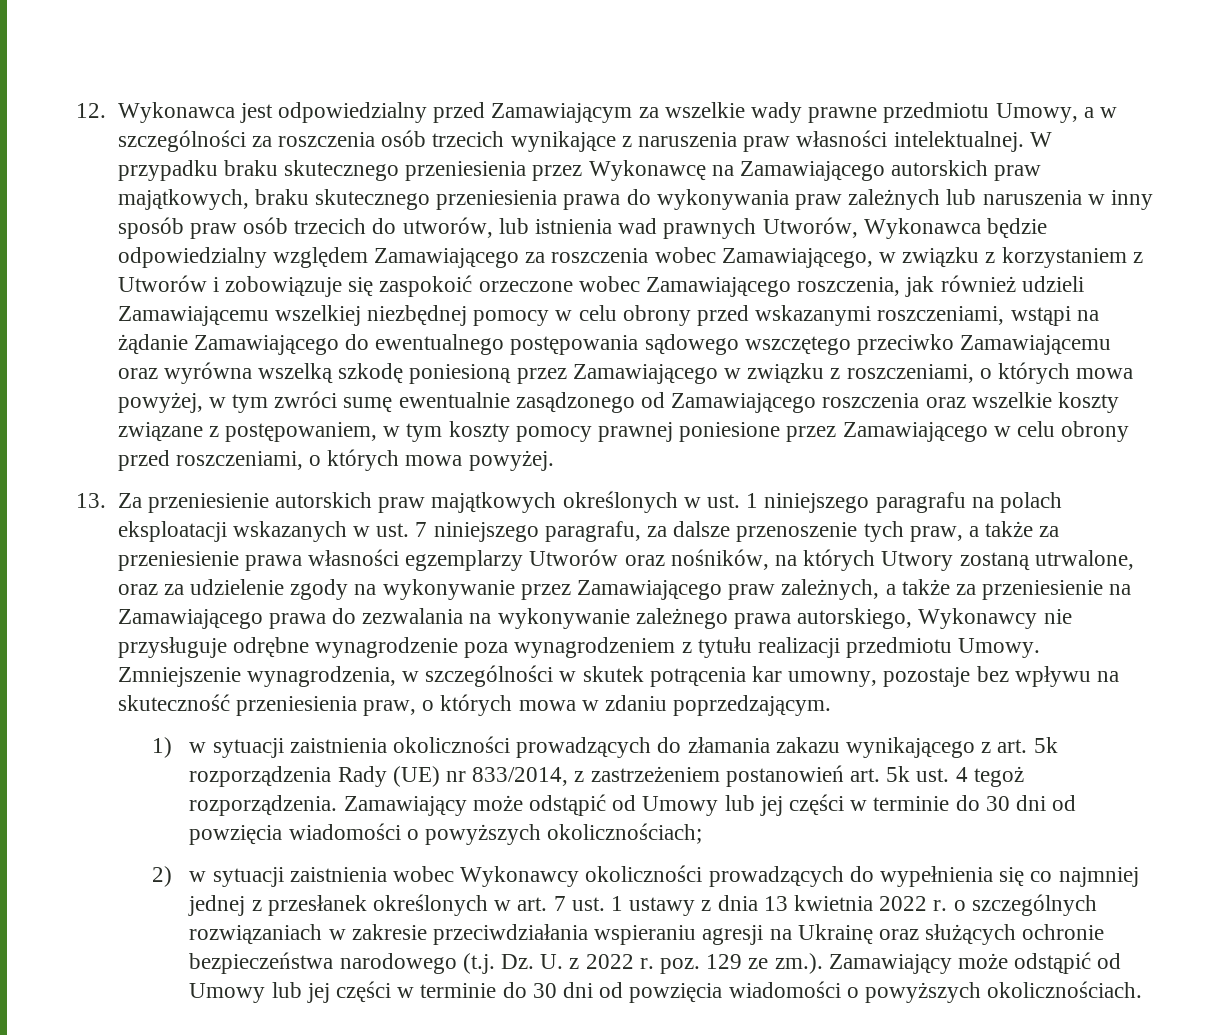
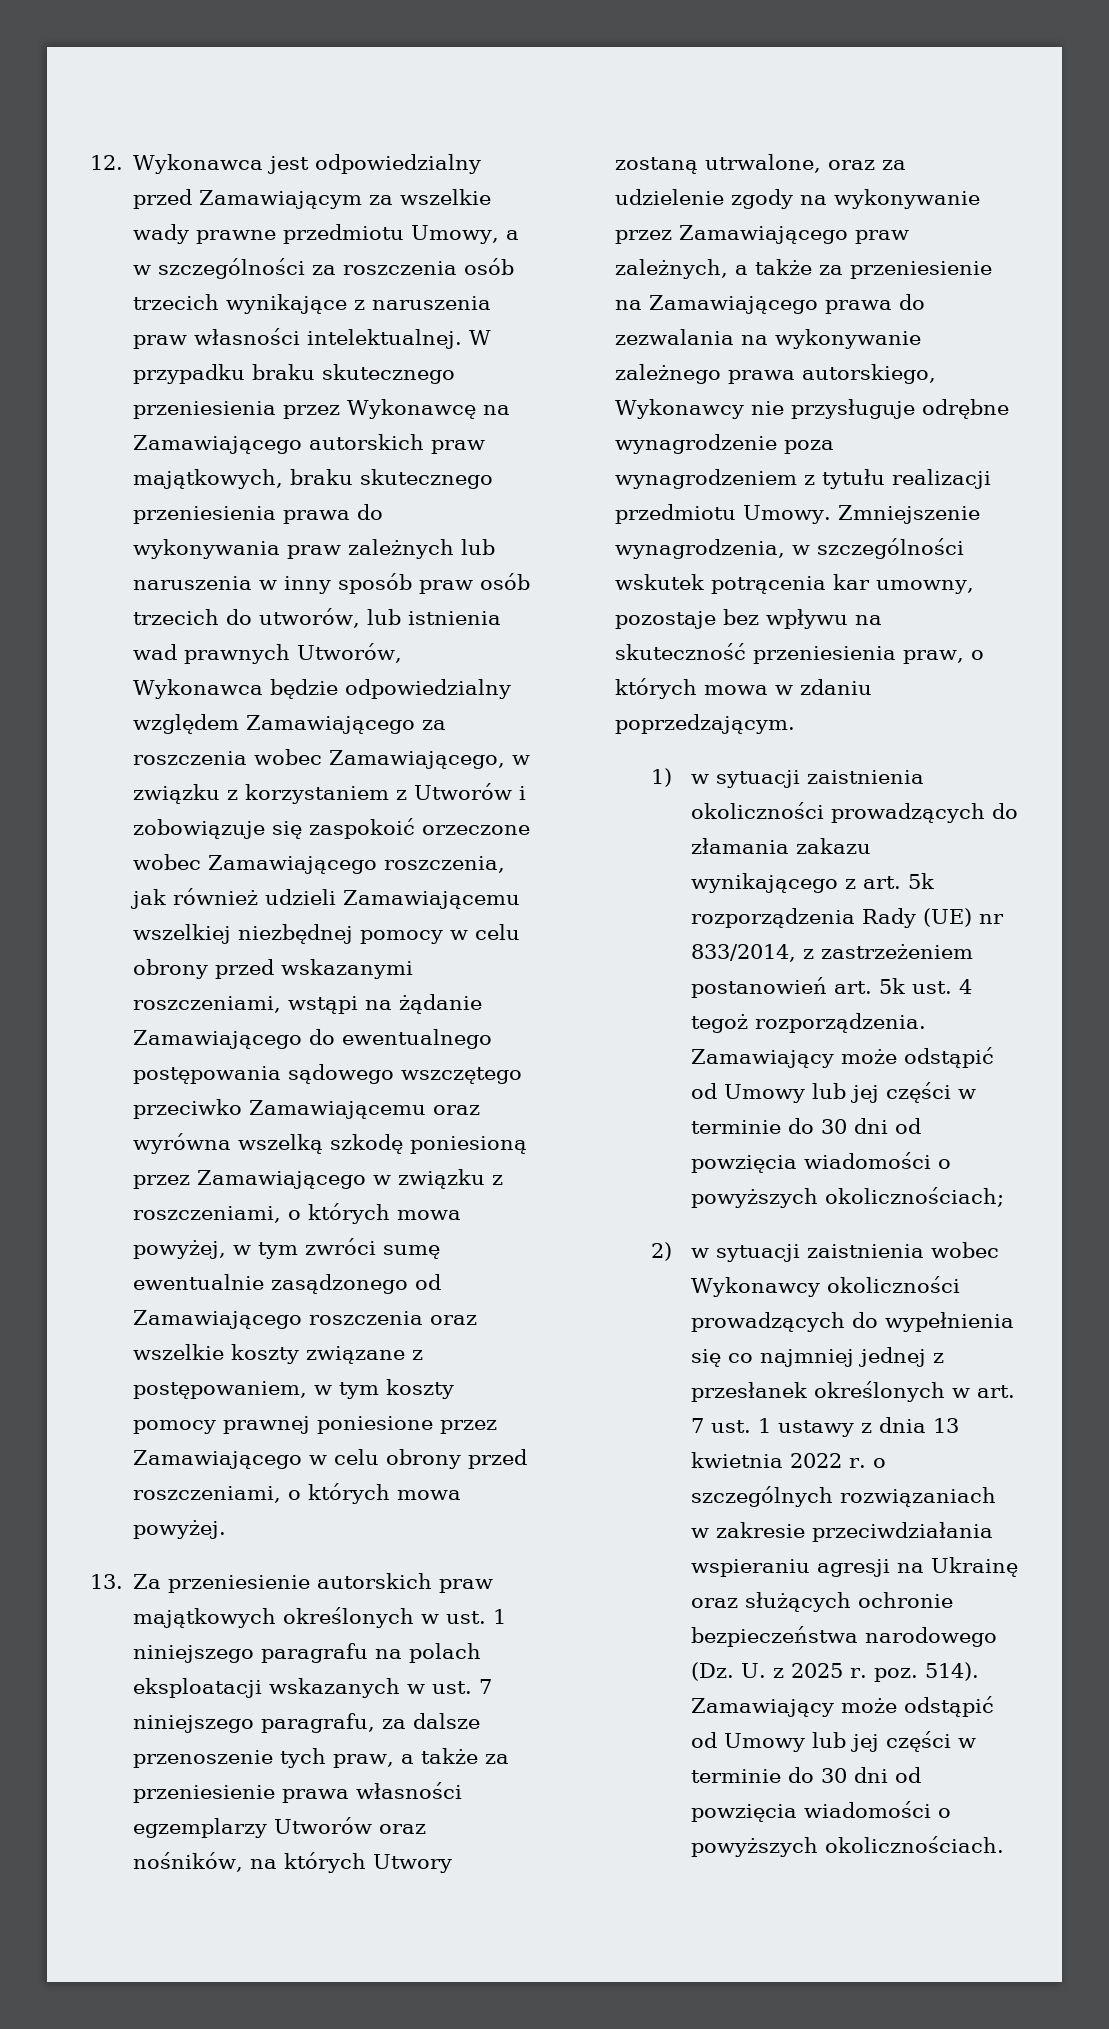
- Zmniejszenie wynagrodzenia, w szczególności w skutek potrącenia kar umowny, pozostaje bez wpływu na skuteczność przeniesienia praw, o których mowa w zdaniu poprzedzającym.
+ Zmniejszenie wynagrodzenia, w szczególności wskutek potrącenia kar umowny, pozostaje bez wpływu na skuteczność przeniesienia praw, o których mowa w zdaniu poprzedzającym.
- 2) w sytuacji zaistnienia wobec Wykonawcy okoliczności prowadzących do wypełnienia się co najmniej jednej z przesłanek określonych w art. 7 ust. 1 ustawy z dnia 13 kwietnia 2022 r. o szczególnych rozwiązaniach w zakresie przeciwdziałania wspieraniu agresji na Ukrainę oraz służących ochronie bezpieczeństwa narodowego (t.j. Dz. U. z 2022 r. poz. 129 ze zm.). Zamawiający może odstąpić od Umowy lub jej części w terminie do 30 dni od powzięcia wiadomości o powyższych okolicznościach.
+ 2) w sytuacji zaistnienia wobec Wykonawcy okoliczności prowadzących do wypełnienia się co najmniej jednej z przesłanek określonych w art. 7 ust. 1 ustawy z dnia 13 kwietnia 2022 r. o szczególnych rozwiązaniach w zakresie przeciwdziałania wspieraniu agresji na Ukrainę oraz służących ochronie bezpieczeństwa narodowego (Dz. U. z 2025 r. poz. 514). Zamawiający może odstąpić od Umowy lub jej części w terminie do 30 dni od powzięcia wiadomości o powyższych okolicznościach.

